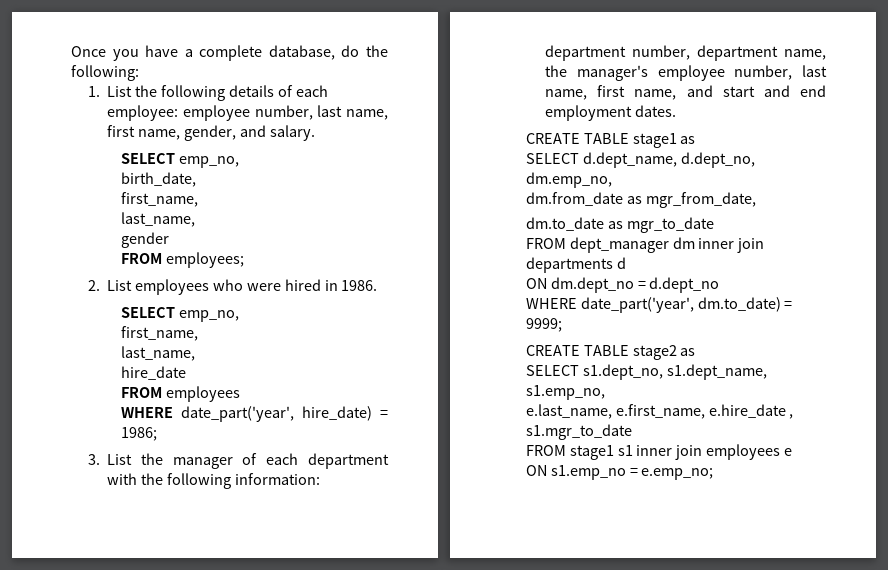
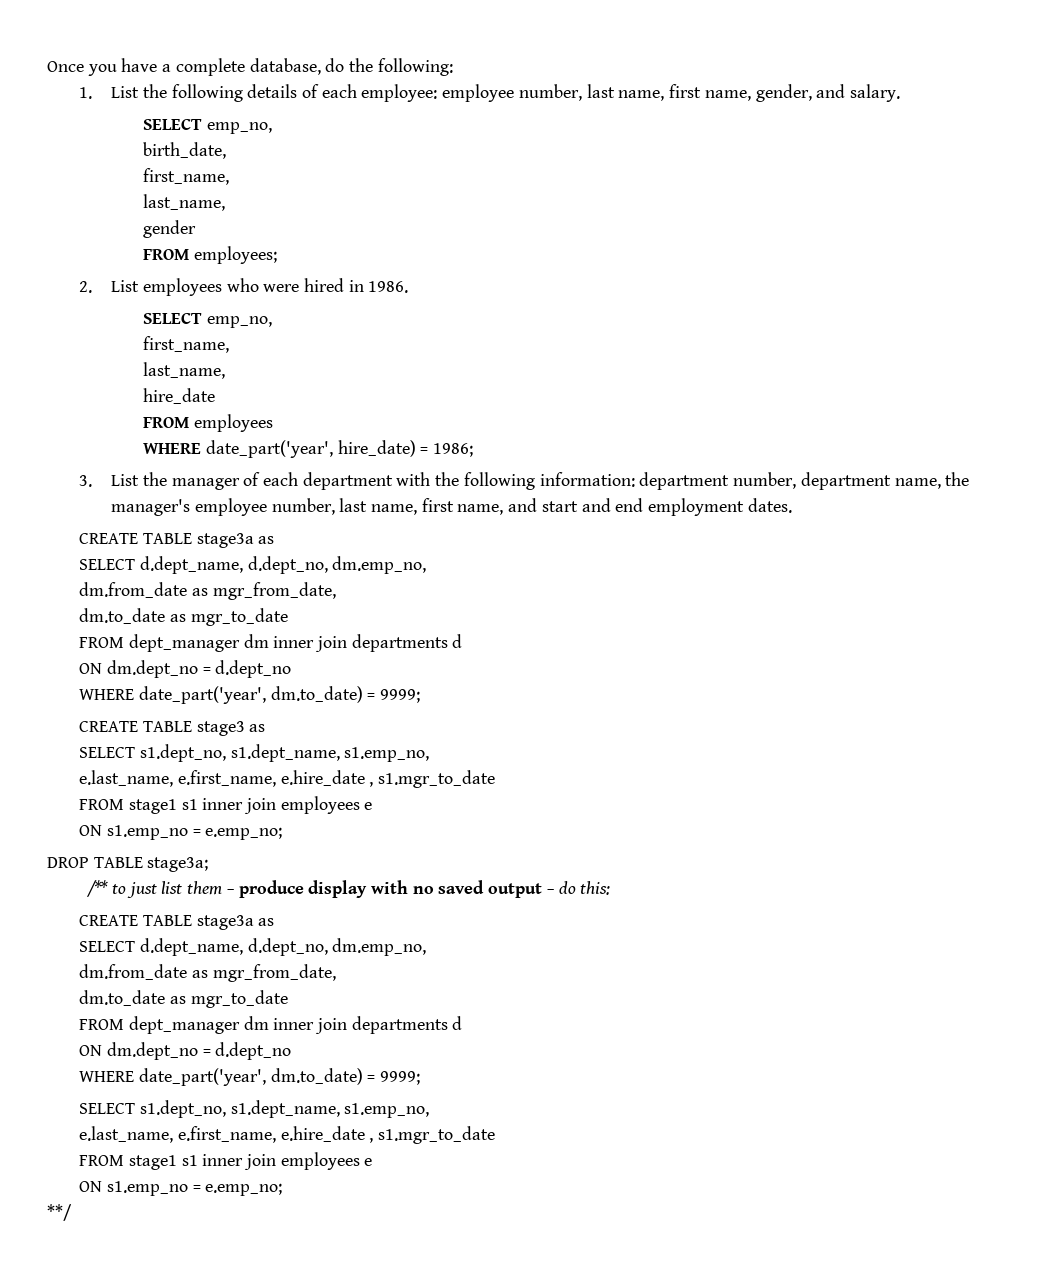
  3. List the manager of each department with the following information: department number, department name, the manager's employee number, last name, first name, and start and end employment dates.
- CREATE TABLE stage1 as
+ CREATE TABLE stage3a as
- CREATE TABLE stage2 as
+ CREATE TABLE stage3 as
+ DROP TABLE stage3a;
+ /** to just list them – produce display with no saved output – do this:
+ CREATE TABLE stage3a as
+ SELECT d.dept_name, d.dept_no, dm.emp_no,
+ dm.from_date as mgr_from_date,
+ dm.to_date as mgr_to_date
+ FROM dept_manager dm inner join departments d
+ ON dm.dept_no = d.dept_no
+ WHERE date_part('year', dm.to_date) = 9999;
+ SELECT s1.dept_no, s1.dept_name, s1.emp_no,
+ e.last_name, e.first_name, e.hire_date , s1.mgr_to_date
+ FROM stage1 s1 inner join employees e
+ ON s1.emp_no = e.emp_no;
+ **/

